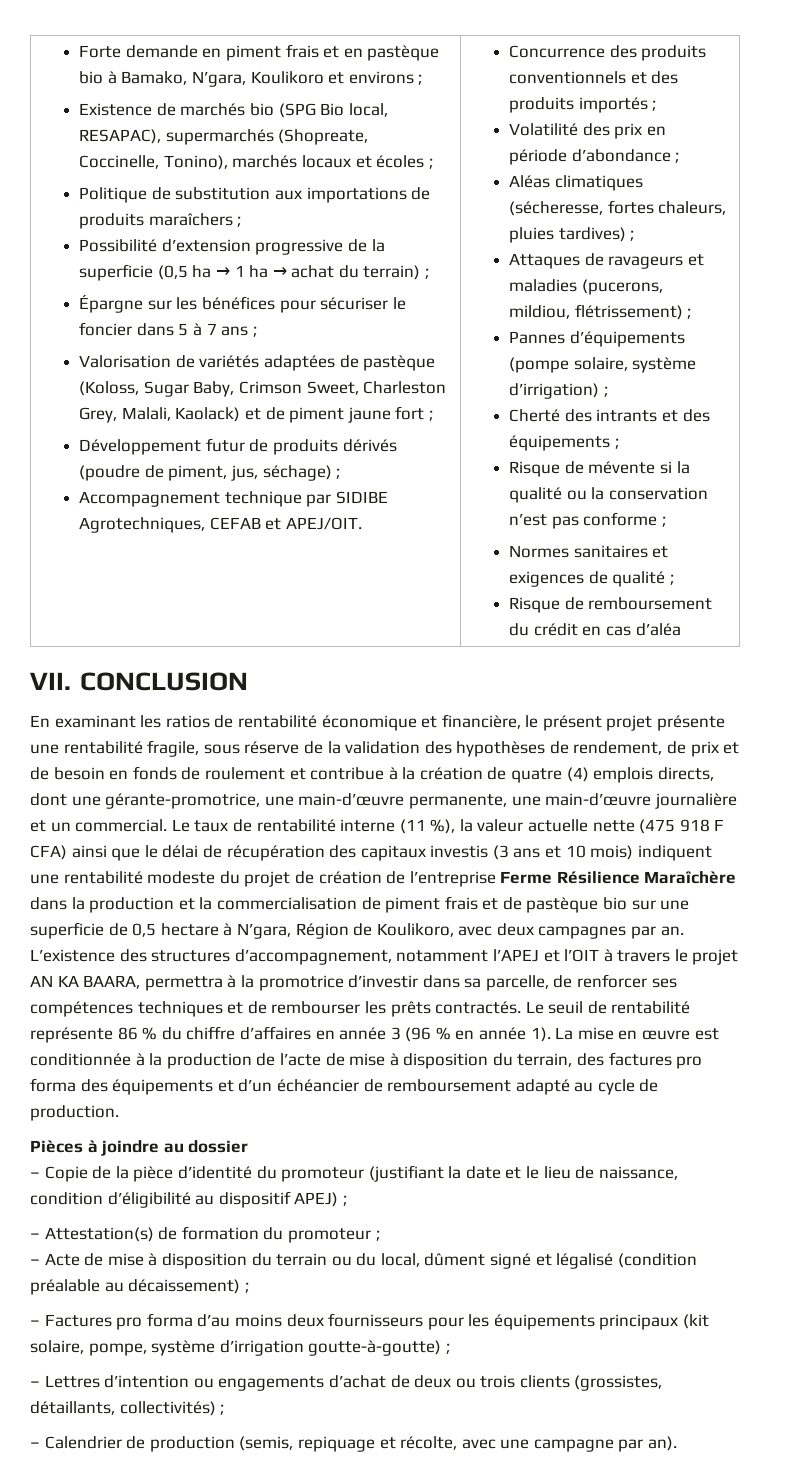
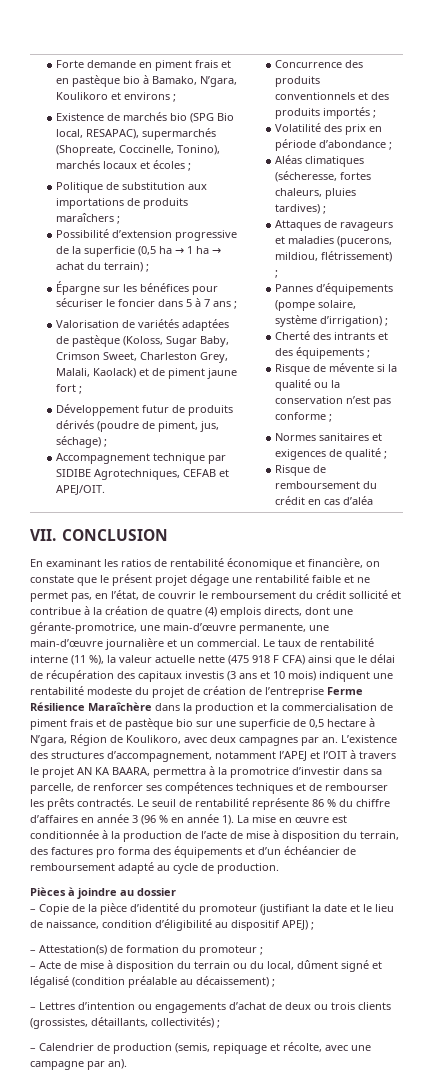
- En examinant les ratios de rentabilité économique et financière, le présent projet présente une rentabilité fragile, sous réserve de la validation des hypothèses de rendement, de prix et de besoin en fonds de roulement et contribue à la création de quatre (4) emplois directs, dont une gérante-promotrice, une main-d’œuvre permanente, une main-d’œuvre journalière et un commercial.
+ En examinant les ratios de rentabilité économique et financière, on constate que le présent projet dégage une rentabilité faible et ne permet pas, en l’état, de couvrir le remboursement du crédit sollicité et contribue à la création de quatre (4) emplois directs, dont une gérante-promotrice, une main-d’œuvre permanente, une main-d’œuvre journalière et un commercial.
- – Factures pro forma d’au moins deux fournisseurs pour les équipements principaux (kit solaire, pompe, système d’irrigation goutte-à-goutte) ;

